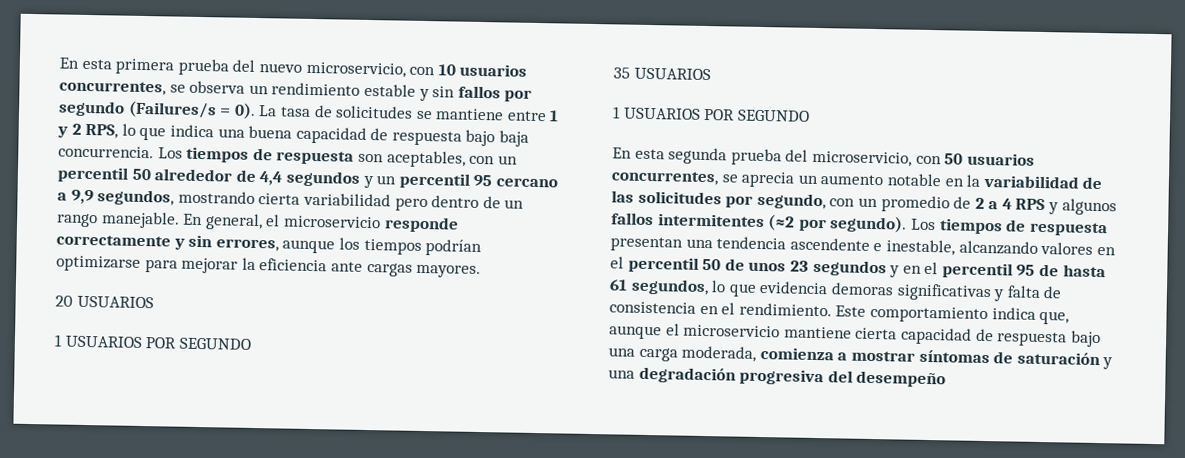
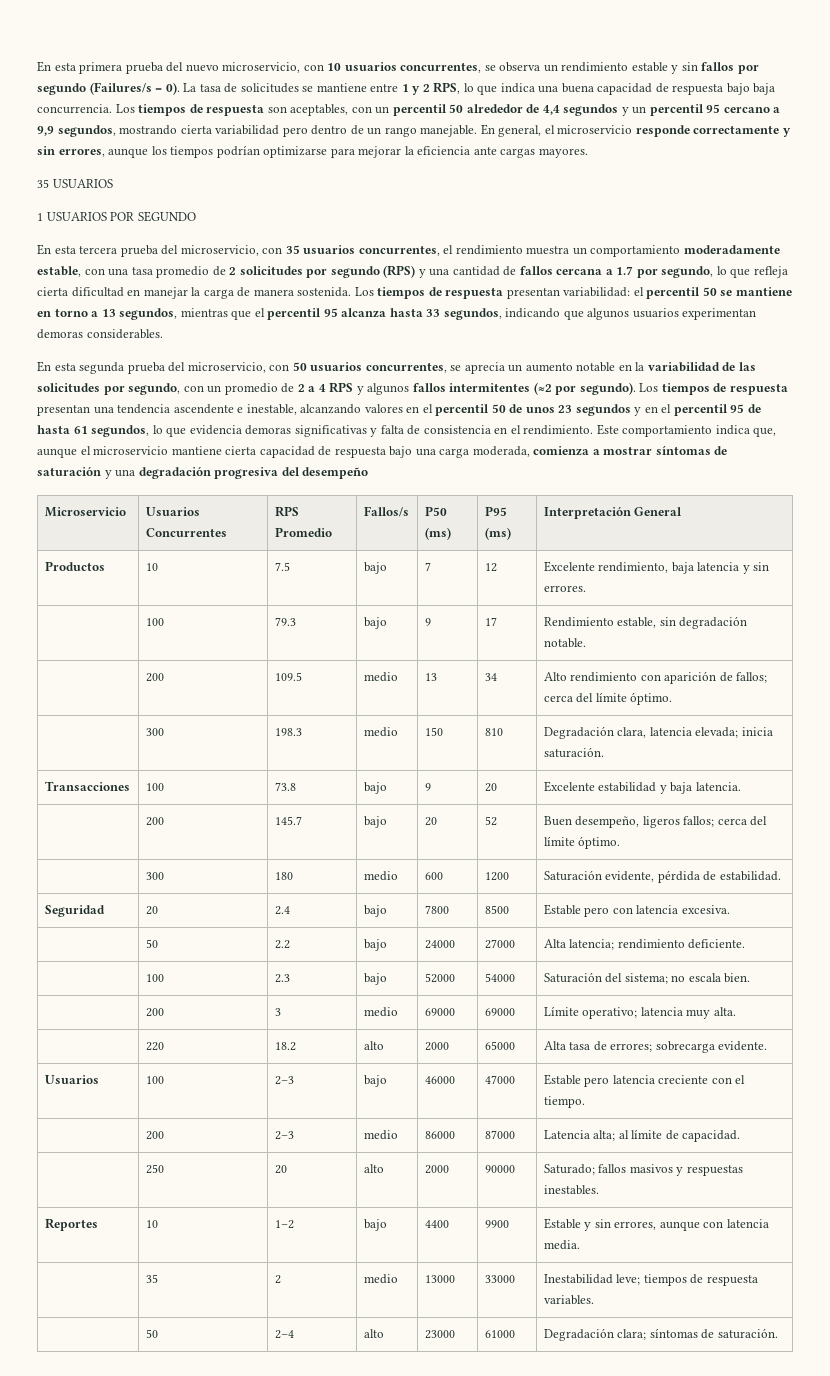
- 20 USUARIOS
- 1 USUARIOS POR SEGUNDO
  35 USUARIOS
  1 USUARIOS POR SEGUNDO
+ En esta tercera prueba del microservicio, con 35 usuarios concurrentes, el rendimiento muestra un comportamiento moderadamente estable, con una tasa promedio de 2 solicitudes por segundo (RPS) y una cantidad de fallos cercana a 1.7 por segundo, lo que refleja cierta dificultad en manejar la carga de manera sostenida. Los tiempos de respuesta presentan variabilidad: el percentil 50 se mantiene en torno a 13 segundos, mientras que el percentil 95 alcanza hasta 33 segundos, indicando que algunos usuarios experimentan demoras considerables.
+ Microservicio | Usuarios Concurrentes | RPS Promedio | Fallos/s | P50 (ms) | P95 (ms) | Interpretación General
+ Productos | 10 | 7.5 | bajo | 7 | 12 | Excelente rendimiento, baja latencia y sin errores.
+ | 100 | 79.3 | bajo | 9 | 17 | Rendimiento estable, sin degradación notable.
+ | 200 | 109.5 | medio | 13 | 34 | Alto rendimiento con aparición de fallos; cerca del límite óptimo.
+ | 300 | 198.3 | medio | 150 | 810 | Degradación clara, latencia elevada; inicia saturación.
+ Transacciones | 100 | 73.8 | bajo | 9 | 20 | Excelente estabilidad y baja latencia.
+ | 200 | 145.7 | bajo | 20 | 52 | Buen desempeño, ligeros fallos; cerca del límite óptimo.
+ | 300 | 180 | medio | 600 | 1200 | Saturación evidente, pérdida de estabilidad.
+ Seguridad | 20 | 2.4 | bajo | 7800 | 8500 | Estable pero con latencia excesiva.
+ | 50 | 2.2 | bajo | 24000 | 27000 | Alta latencia; rendimiento deficiente.
+ | 100 | 2.3 | bajo | 52000 | 54000 | Saturación del sistema; no escala bien.
+ | 200 | 3 | medio | 69000 | 69000 | Límite operativo; latencia muy alta.
+ | 220 | 18.2 | alto | 2000 | 65000 | Alta tasa de errores; sobrecarga evidente.
+ Usuarios | 100 | 2–3 | bajo | 46000 | 47000 | Estable pero latencia creciente con el tiempo.
+ | 200 | 2–3 | medio | 86000 | 87000 | Latencia alta; al límite de capacidad.
+ | 250 | 20 | alto | 2000 | 90000 | Saturado; fallos masivos y respuestas inestables.
+ Reportes | 10 | 1–2 | bajo | 4400 | 9900 | Estable y sin errores, aunque con latencia media.
+ | 35 | 2 | medio | 13000 | 33000 | Inestabilidad leve; tiempos de respuesta variables.
+ | 50 | 2–4 | alto | 23000 | 61000 | Degradación clara; síntomas de saturación.

